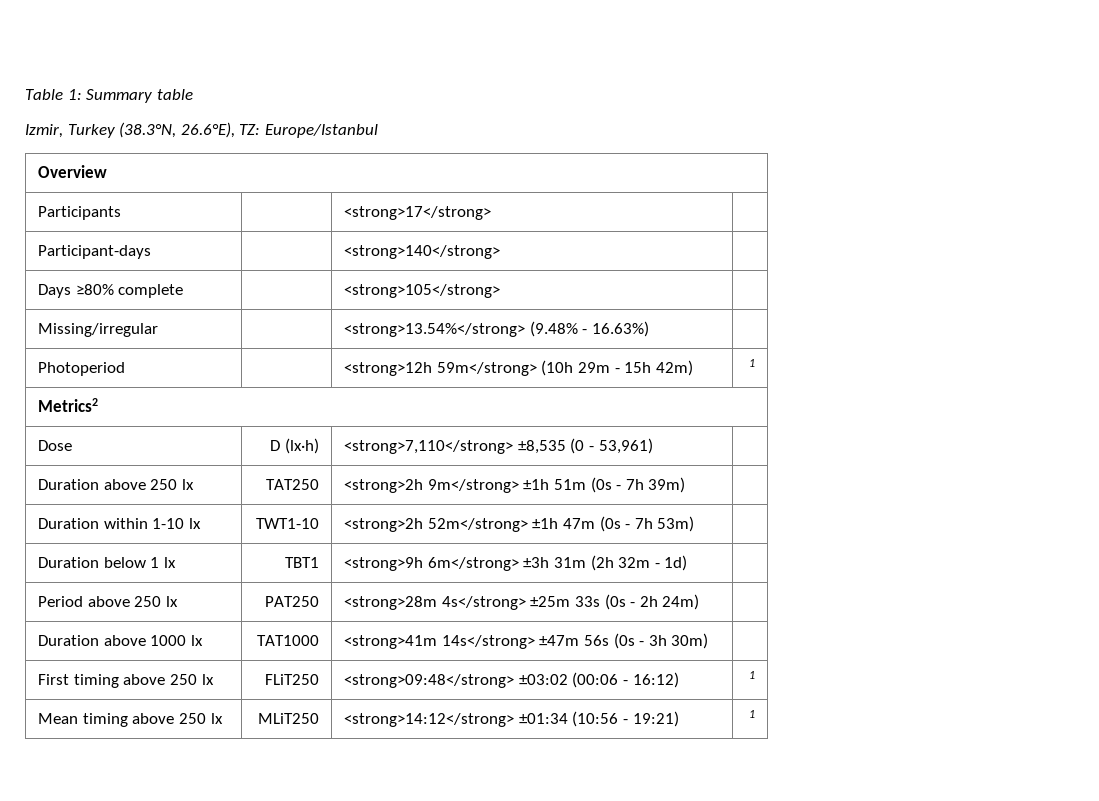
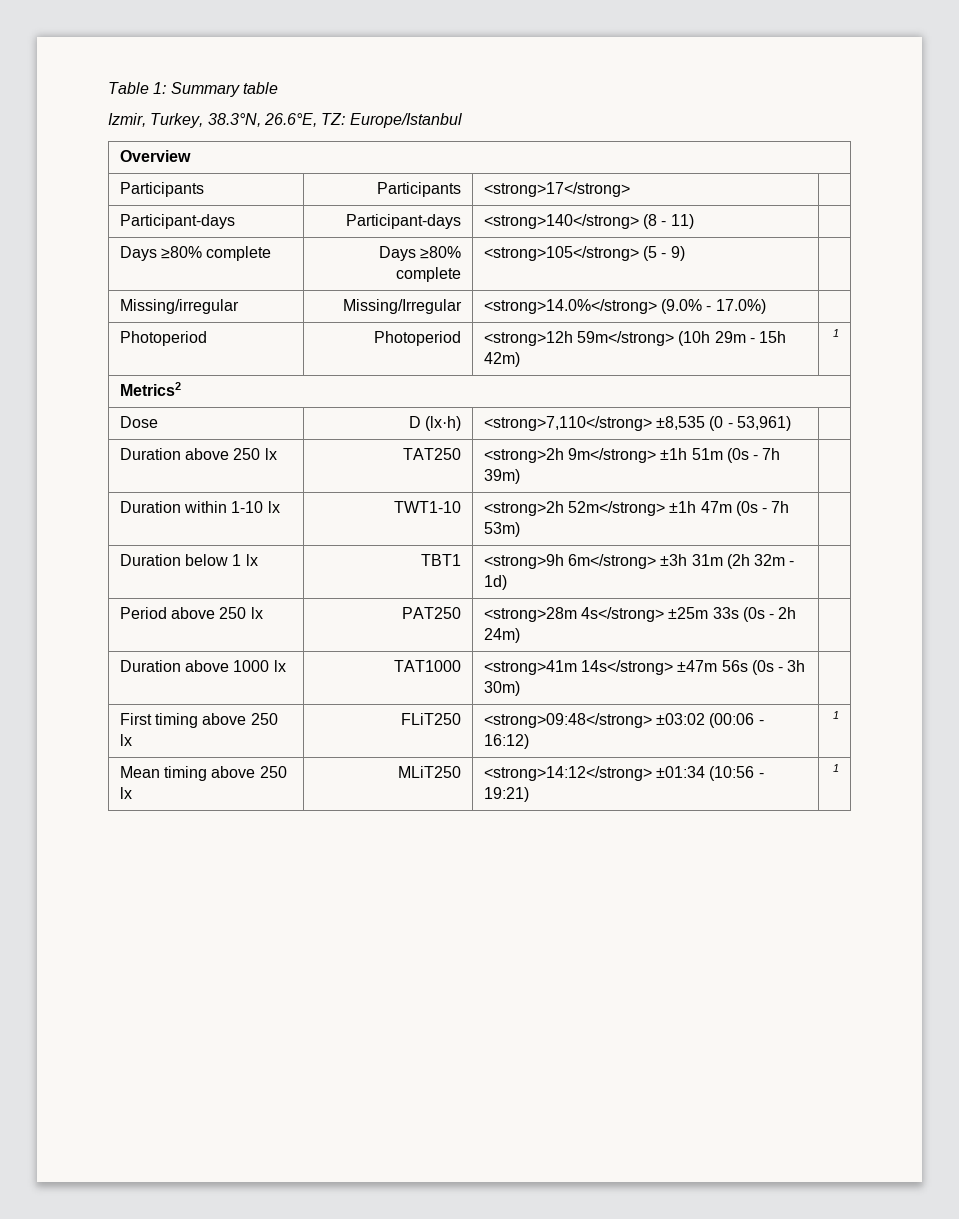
- Izmir, Turkey (38.3°N, 26.6°E), TZ: Europe/Istanbul
+ Izmir, Turkey, 38.3°N, 26.6°E, TZ: Europe/Istanbul
- Participants | | <strong>17</strong> |
+ Participants | Participants | <strong>17</strong> |
- Participant-days | | <strong>140</strong> |
- Days ≥80% complete | | <strong>105</strong> |
- Missing/irregular | | <strong>13.54%</strong> (9.48% - 16.63%) |
- Photoperiod | | <strong>12h 59m</strong> (10h 29m - 15h 42m) | 1
+ Participant-days | Participant-days | <strong>140</strong> (8 - 11) |
+ Days ≥80% complete | Days ≥80% complete | <strong>105</strong> (5 - 9) |
+ Missing/irregular | Missing/Irregular | <strong>14.0%</strong> (9.0% - 17.0%) |
+ Photoperiod | Photoperiod | <strong>12h 59m</strong> (10h 29m - 15h 42m) | 1

